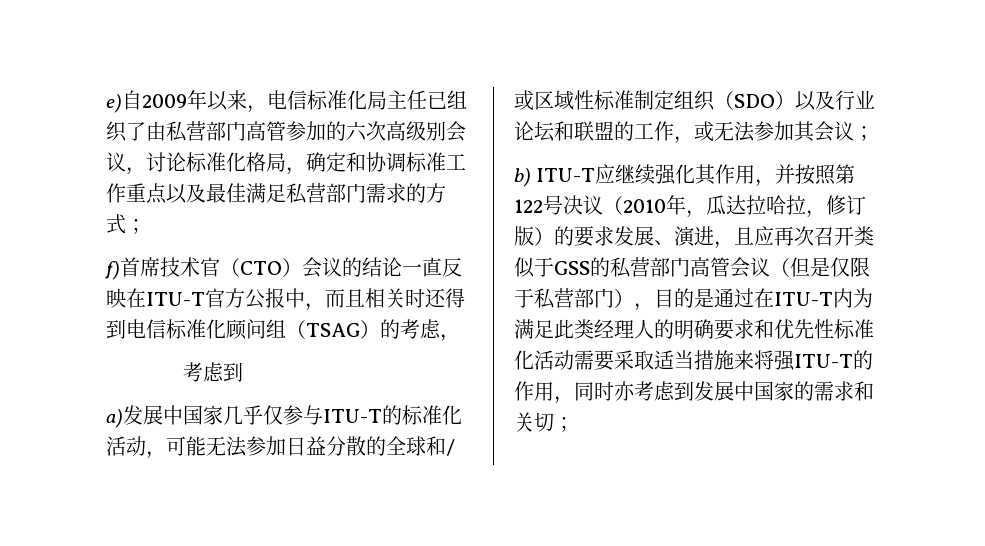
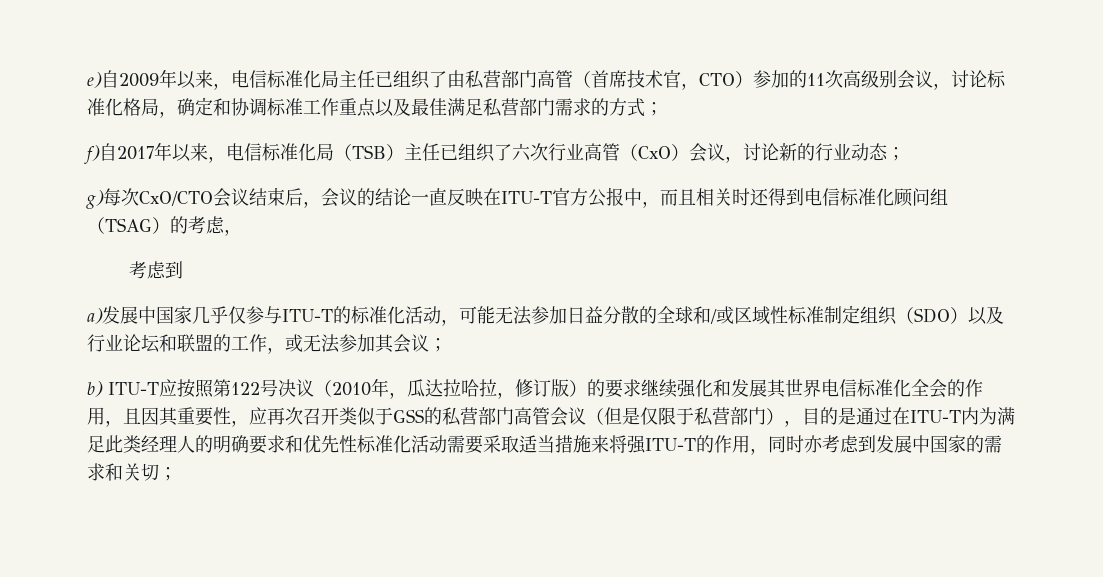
- e)自2009年以来，电信标准化局主任已组织了由私营部门高管参加的六次高级别会议，讨论标准化格局，确定和协调标准工作重点以及最佳满足私营部门需求的方式；
+ e)自2009年以来，电信标准化局主任已组织了由私营部门高管（首席技术官，CTO）参加的11次高级别会议，讨论标准化格局，确定和协调标准工作重点以及最佳满足私营部门需求的方式；
- f)首席技术官（CTO）会议的结论一直反映在ITU-T官方公报中，而且相关时还得到电信标准化顾问组（TSAG）的考虑，
+ f)自2017年以来，电信标准化局（TSB）主任已组织了六次行业高管（CxO）会议，讨论新的行业动态；
+ g)每次CxO/CTO会议结束后，会议的结论一直反映在ITU-T官方公报中，而且相关时还得到电信标准化顾问组（TSAG）的考虑，
- b) ITU-T应继续强化其作用，并按照第122号决议（2010年，瓜达拉哈拉，修订版）的要求发展、演进，且应再次召开类似于GSS的私营部门高管会议（但是仅限于私营部门），目的是通过在ITU-T内为满足此类经理人的明确要求和优先性标准化活动需要采取适当措施来将强ITU-T的作用，同时亦考虑到发展中国家的需求和关切；
+ b) ITU-T应按照第122号决议（2010年，瓜达拉哈拉，修订版）的要求继续强化和发展其世界电信标准化全会的作用，且因其重要性，应再次召开类似于GSS的私营部门高管会议（但是仅限于私营部门），目的是通过在ITU-T内为满足此类经理人的明确要求和优先性标准化活动需要采取适当措施来将强ITU-T的作用，同时亦考虑到发展中国家的需求和关切；

